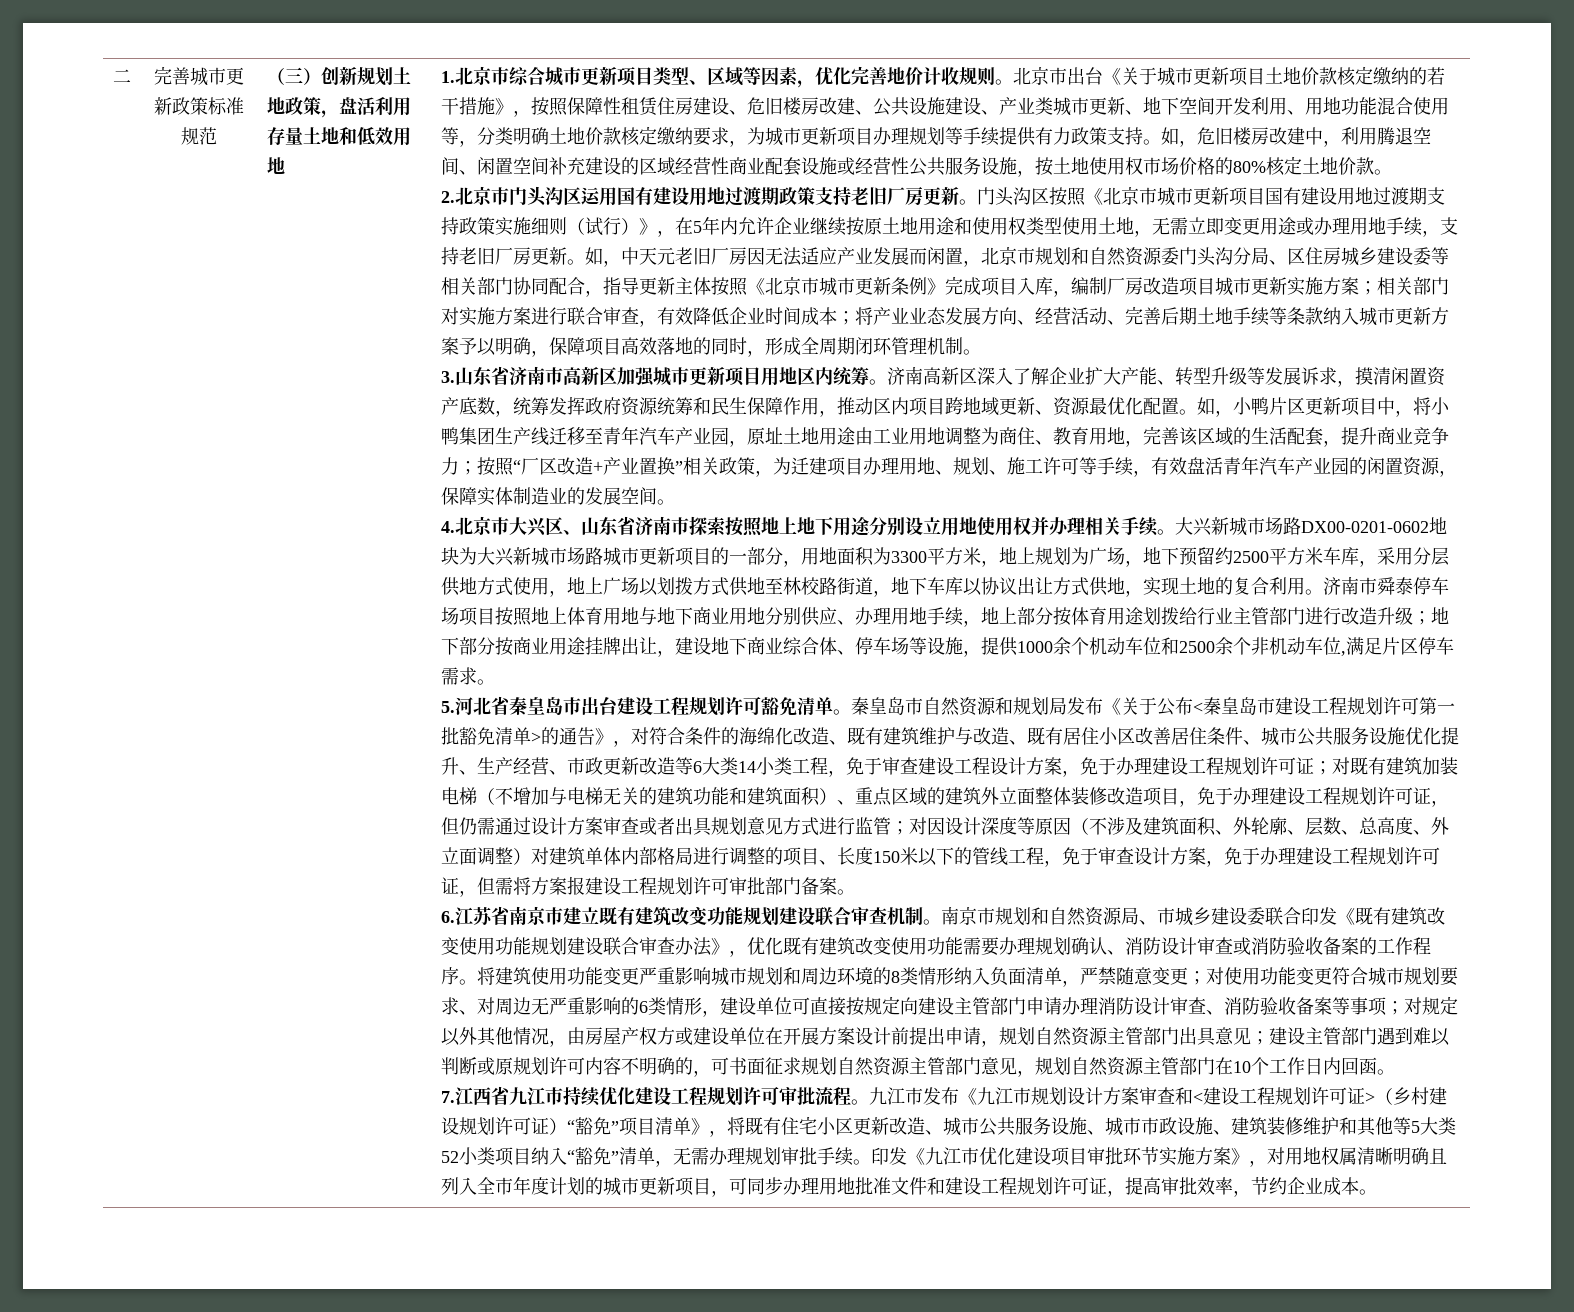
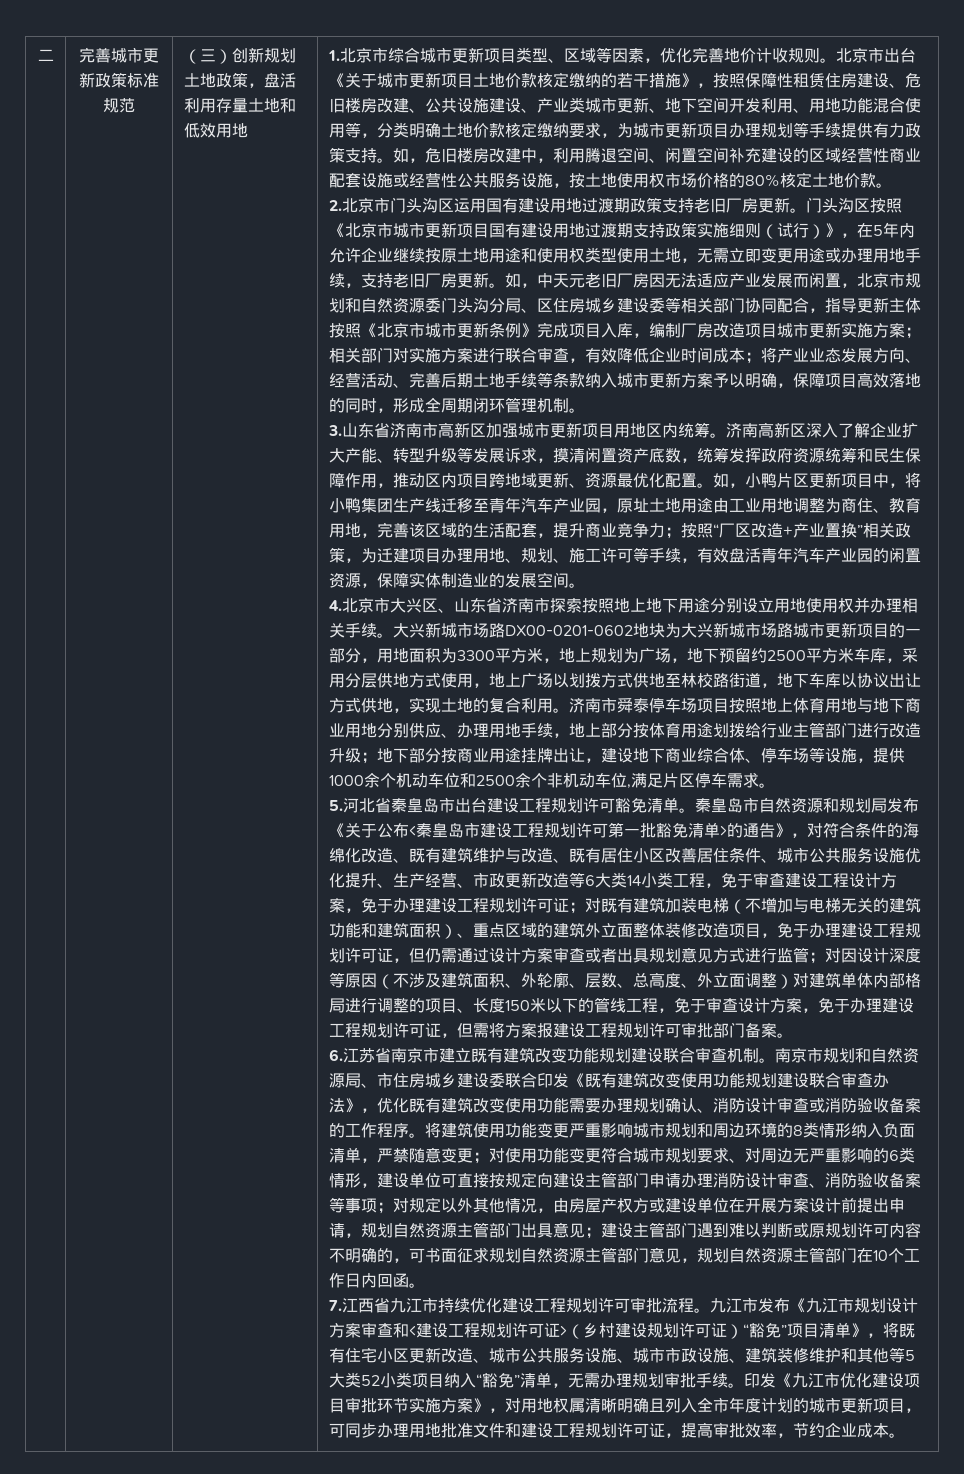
- 南京市规划和自然资源局、市城乡建设委联合印发《既有建筑改变使用功能规划建设联合审查办法》，优化既有建筑改变使用功能需要办理规划确认、消防设计审查或消防验收备案的工作程序。
+ 南京市规划和自然资源局、市住房城乡建设委联合印发《既有建筑改变使用功能规划建设联合审查办法》，优化既有建筑改变使用功能需要办理规划确认、消防设计审查或消防验收备案的工作程序。

